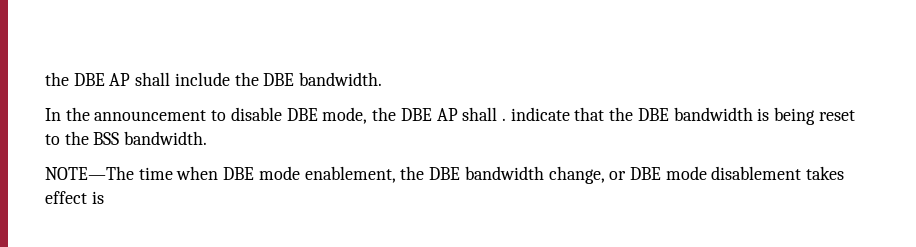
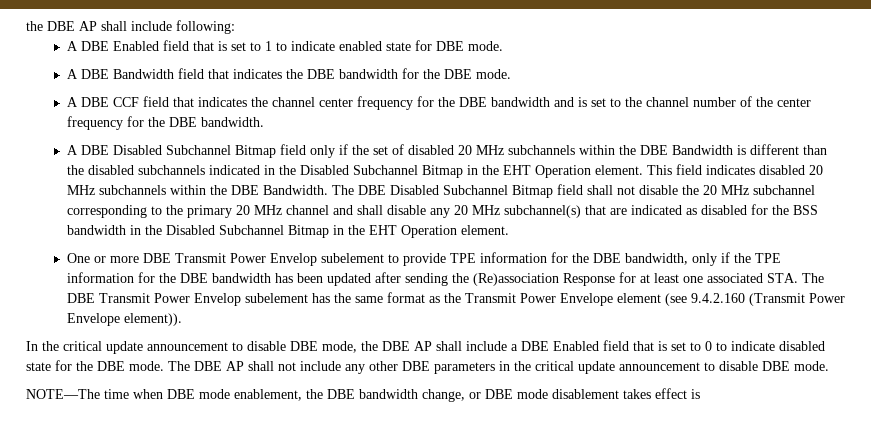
- the DBE AP shall include the DBE bandwidth.
+ the DBE AP shall include following:
+ A DBE Enabled field that is set to 1 to indicate enabled state for DBE mode.
+ A DBE Bandwidth field that indicates the DBE bandwidth for the DBE mode.
+ A DBE CCF field that indicates the channel center frequency for the DBE bandwidth and is set to the channel number of the center frequency for the DBE bandwidth.
+ A DBE Disabled Subchannel Bitmap field only if the set of disabled 20 MHz subchannels within the DBE Bandwidth is different than the disabled subchannels indicated in the Disabled Subchannel Bitmap in the EHT Operation element. This field indicates disabled 20 MHz subchannels within the DBE Bandwidth. The DBE Disabled Subchannel Bitmap field shall not disable the 20 MHz subchannel corresponding to the primary 20 MHz channel and shall disable any 20 MHz subchannel(s) that are indicated as disabled for the BSS bandwidth in the Disabled Subchannel Bitmap in the EHT Operation element.
+ One or more DBE Transmit Power Envelop subelement to provide TPE information for the DBE bandwidth, only if the TPE information for the DBE bandwidth has been updated after sending the (Re)association Response for at least one associated STA. The DBE Transmit Power Envelop subelement has the same format as the Transmit Power Envelope element (see 9.4.2.160 (Transmit Power Envelope element)).
- In the announcement to disable DBE mode, the DBE AP shall . indicate that the DBE bandwidth is being reset to the BSS bandwidth.
+ In the critical update announcement to disable DBE mode, the DBE AP shall include a DBE Enabled field that is set to 0 to indicate disabled state for the DBE mode. The DBE AP shall not include any other DBE parameters in the critical update announcement to disable DBE mode.

